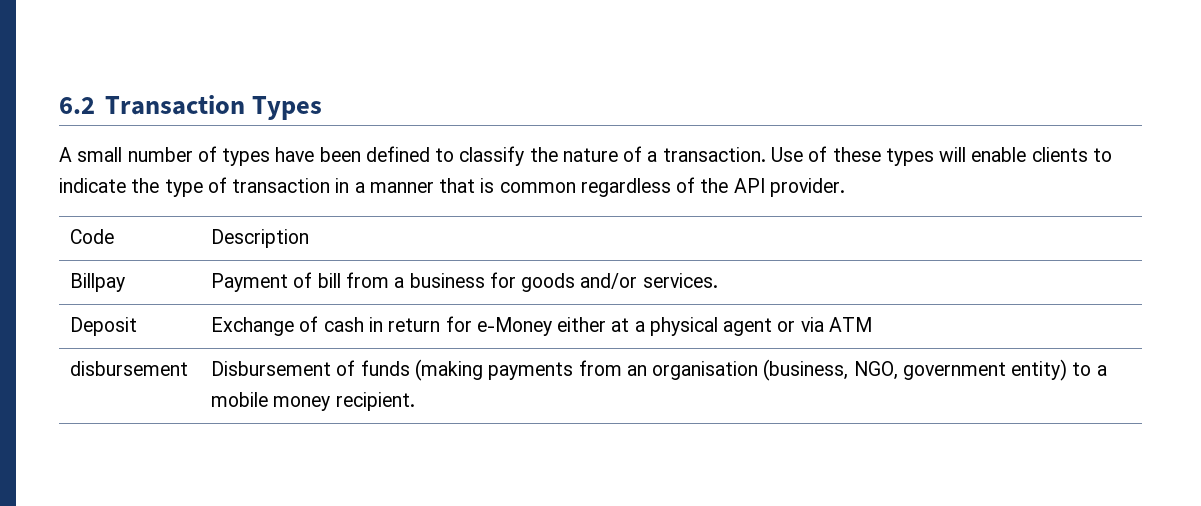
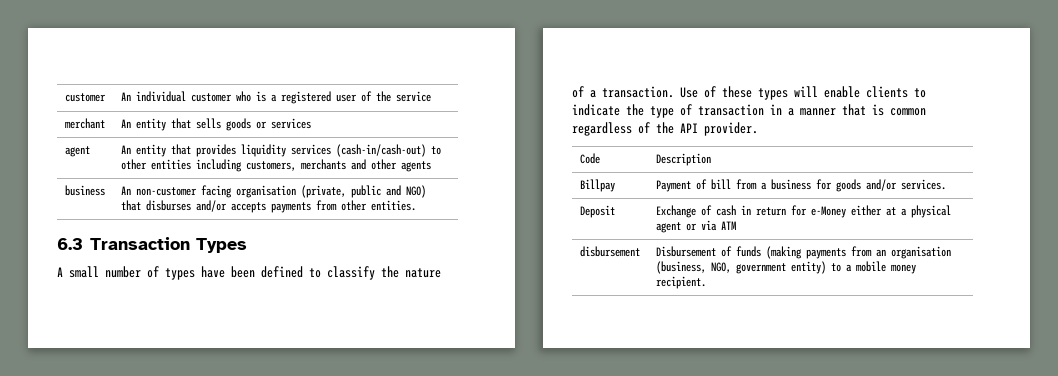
- 6.2 Transaction Types
+ customer | An individual customer who is a registered user of the service
+ merchant | An entity that sells goods or services
+ agent | An entity that provides liquidity services (cash-in/cash-out) to other entities including customers, merchants and other agents
+ business | An non-customer facing organisation (private, public and NGO) that disburses and/or accepts payments from other entities.
+ 6.3 Transaction Types

